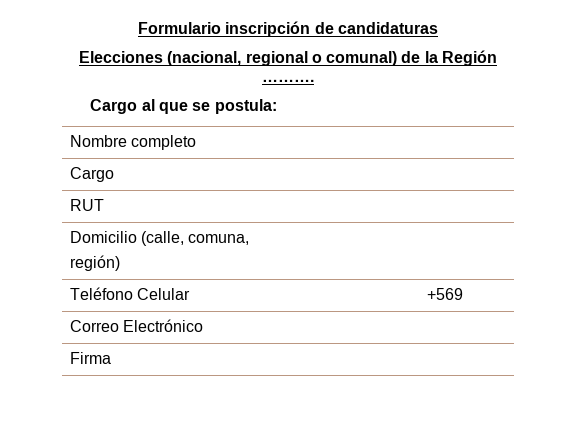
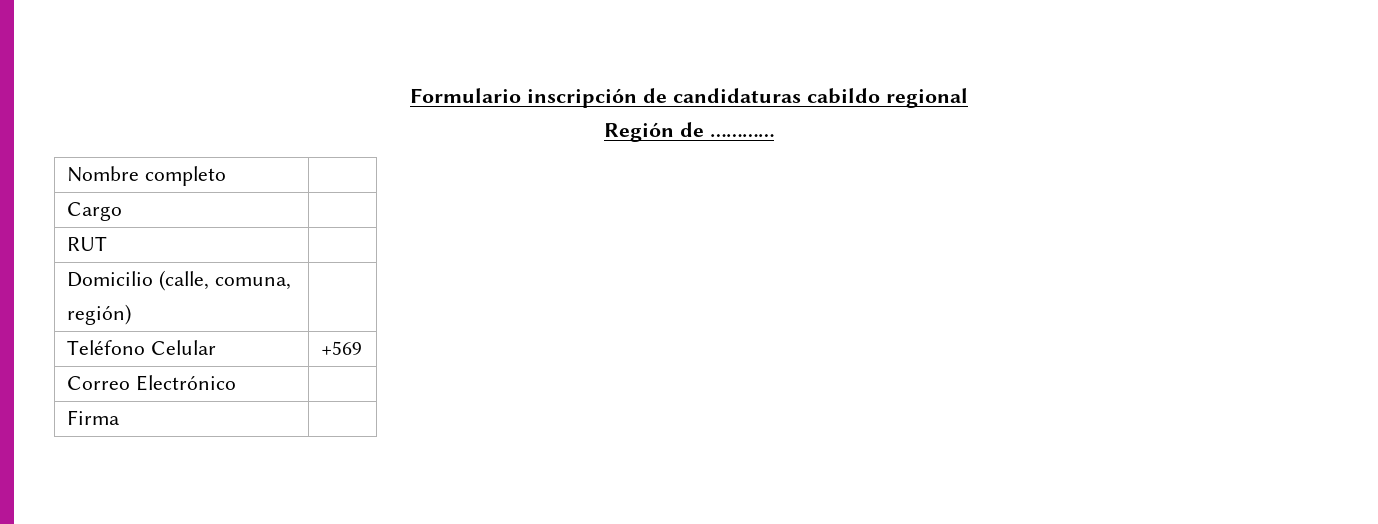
- Formulario inscripción de candidaturas
- Elecciones (nacional, regional o comunal) de la Región ……….
- Cargo al que se postula:
+ Formulario inscripción de candidaturas cabildo regional
+ Región de …………

